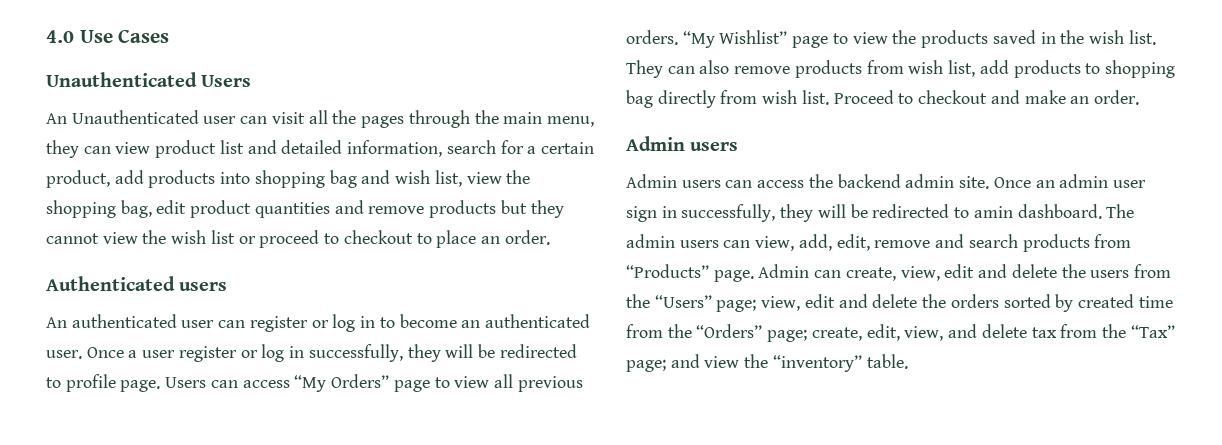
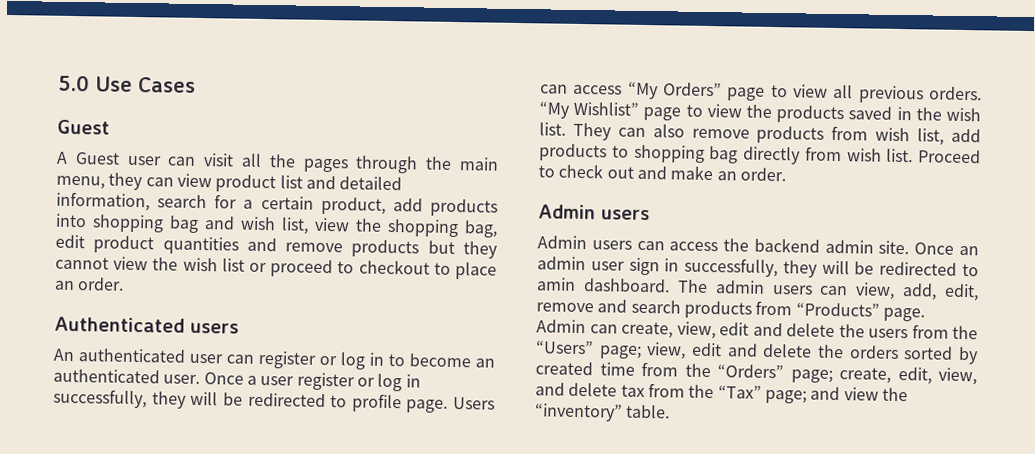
- 4.0 Use Cases
- Unauthenticated Users
- An Unauthenticated user can visit all the pages through the main menu, they can view product list and detailed information, search for a certain product, add products into shopping bag and wish list, view the shopping bag, edit product quantities and remove products but they cannot view the wish list or proceed to checkout to place an order.
+ 5.0 Use Cases
+ Guest
+ A Guest user can visit all the pages through the main menu, they can view product list and detailed information, search for a certain product, add products into shopping bag and wish list, view the shopping bag, edit product quantities and remove products but they cannot view the wish list or proceed to checkout to place an order.
- Proceed to checkout and make an order.
+ Proceed to check out and make an order.

